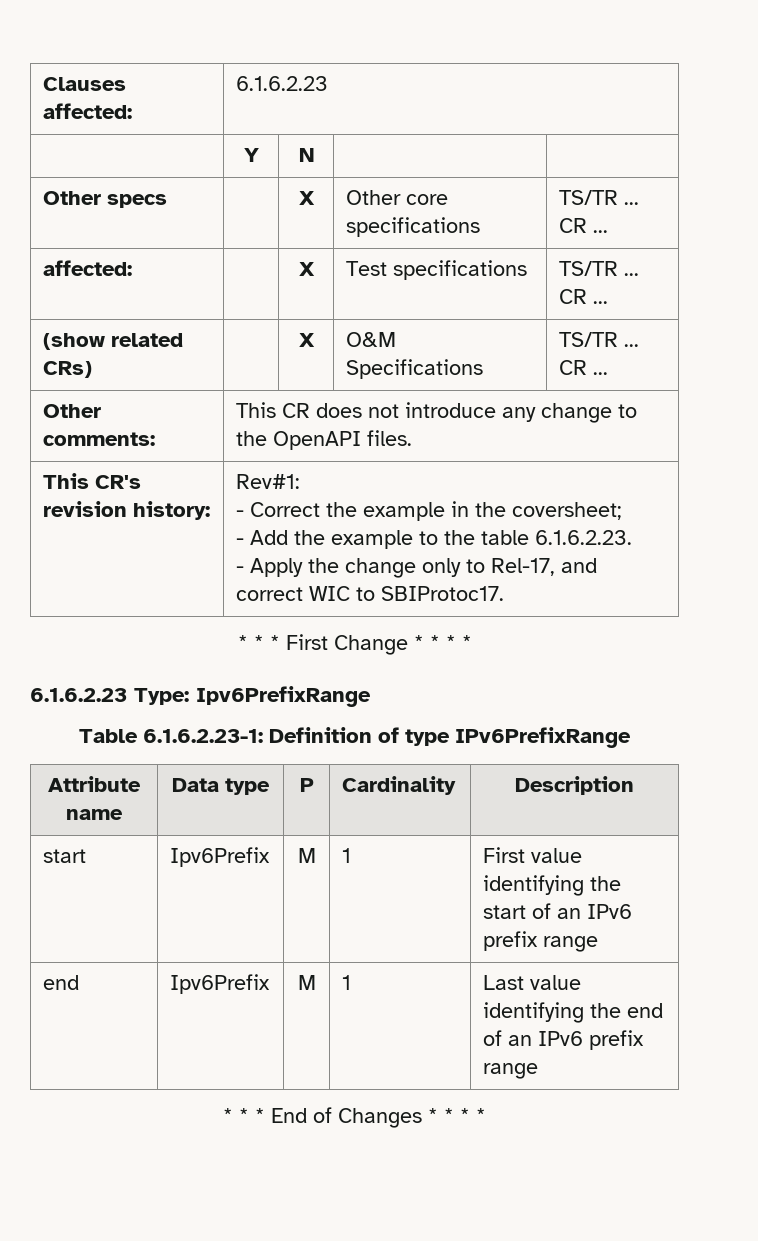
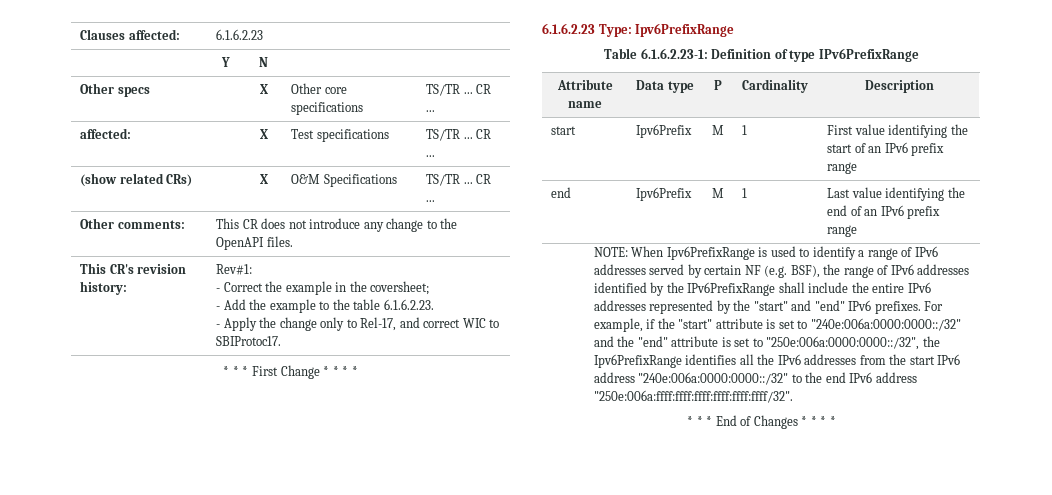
+ NOTE: When Ipv6PrefixRange is used to identify a range of IPv6 addresses served by certain NF (e.g. BSF), the range of IPv6 addresses identified by the IPv6PrefixRange shall include the entire IPv6 addresses represented by the "start" and "end" IPv6 prefixes. For example, if the "start" attribute is set to "240e:006a:0000:0000::/32" and the "end" attribute is set to "250e:006a:0000:0000::/32", the Ipv6PrefixRange identifies all the IPv6 addresses from the start IPv6 address "240e:006a:0000:0000::/32" to the end IPv6 address "250e:006a:ffff:ffff:ffff:ffff:ffff:ffff/32".

